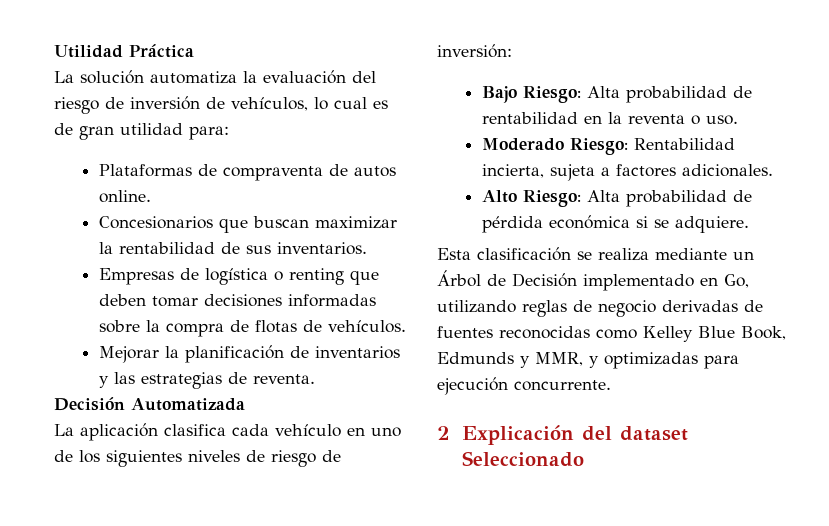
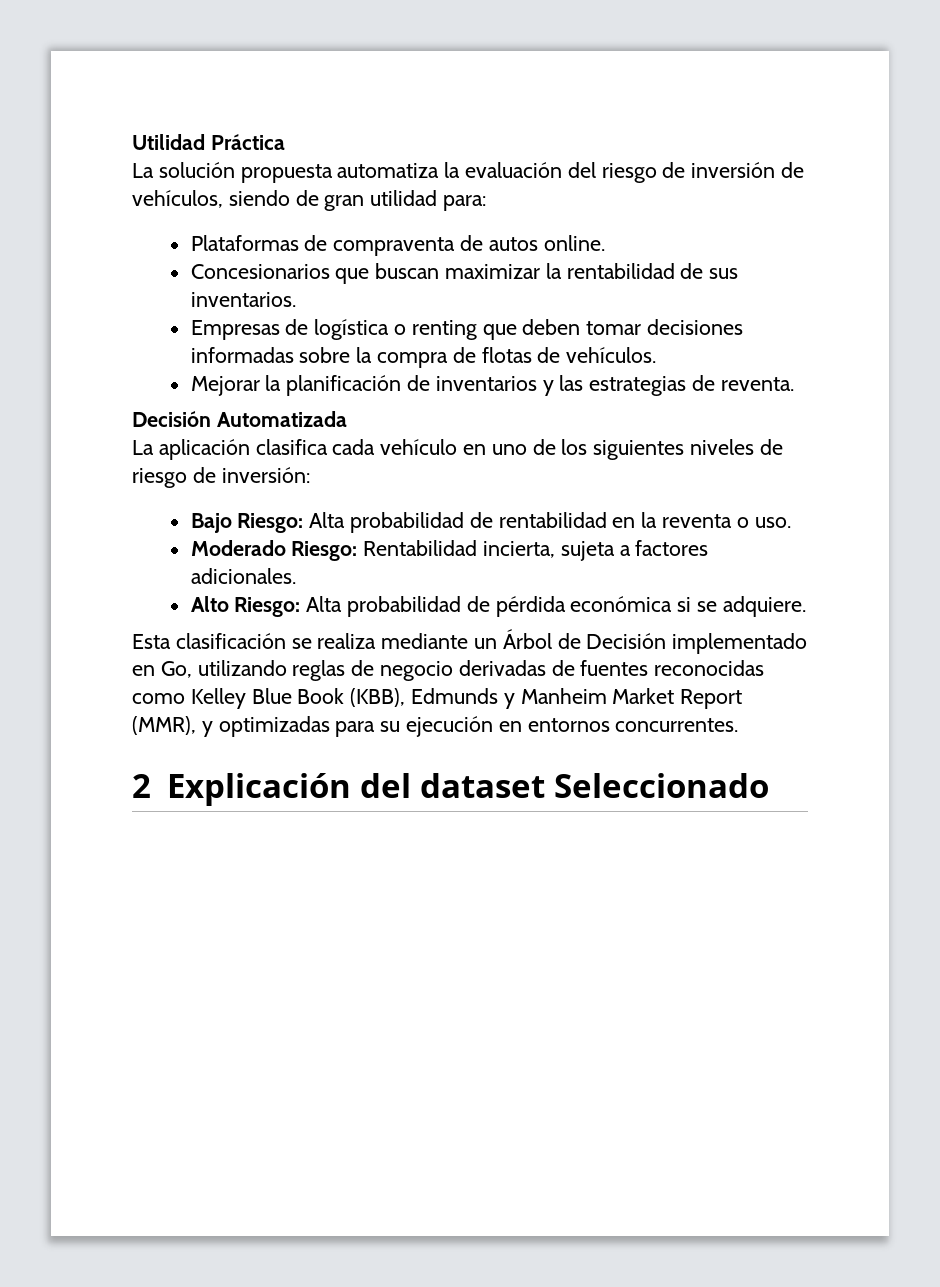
- La solución automatiza la evaluación del riesgo de inversión de vehículos, lo cual es de gran utilidad para:
+ La solución propuesta automatiza la evaluación del riesgo de inversión de vehículos, siendo de gran utilidad para:
- Esta clasificación se realiza mediante un Árbol de Decisión implementado en Go, utilizando reglas de negocio derivadas de fuentes reconocidas como Kelley Blue Book, Edmunds y MMR, y optimizadas para ejecución concurrente.
+ Esta clasificación se realiza mediante un Árbol de Decisión implementado en Go, utilizando reglas de negocio derivadas de fuentes reconocidas como Kelley Blue Book (KBB), Edmunds y Manheim Market Report (MMR), y optimizadas para su ejecución en entornos concurrentes.

